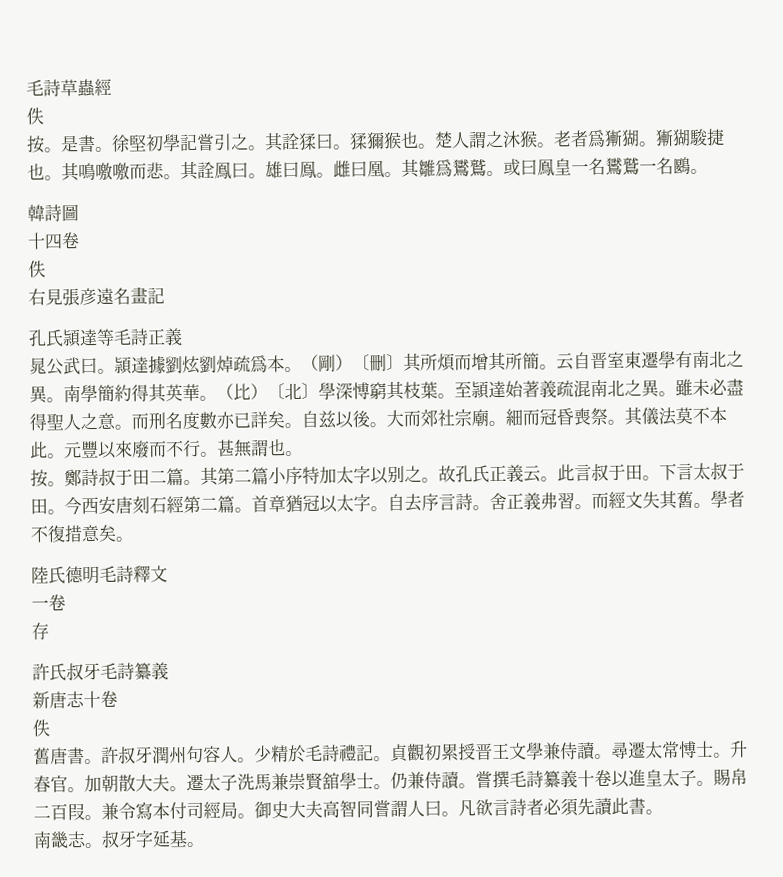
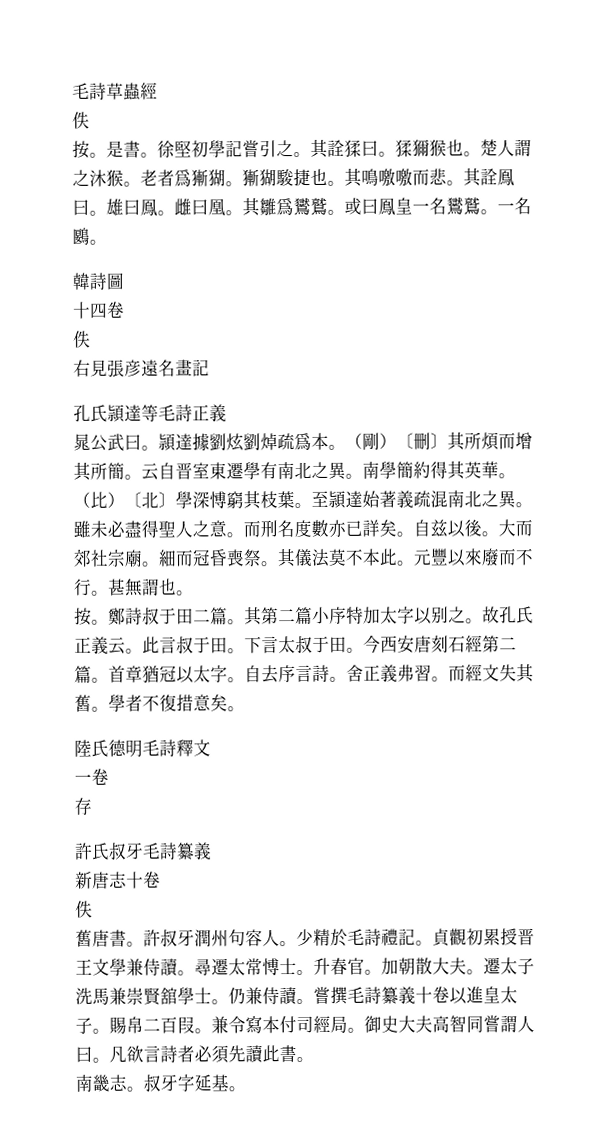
- 或曰鳯皇一名鸑鷲一名鶠。
+ 或曰鳯皇一名鸑鷲。一名鶠。

